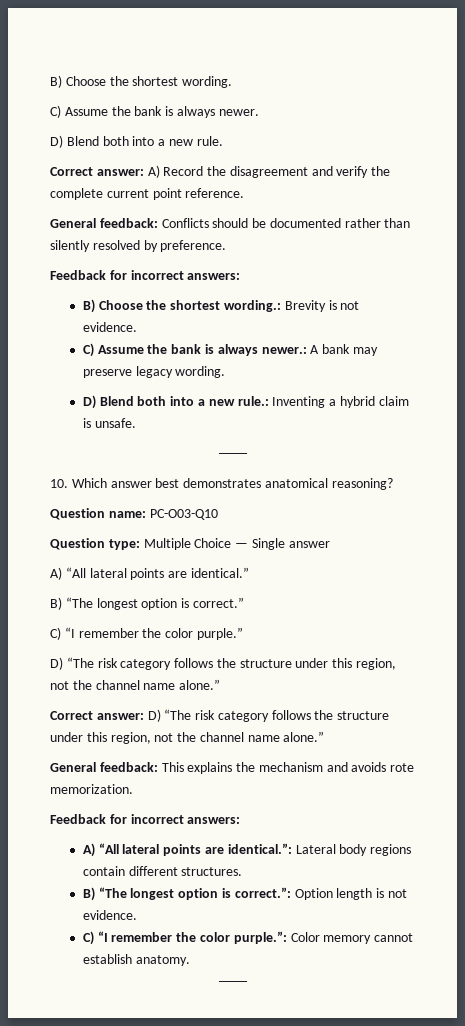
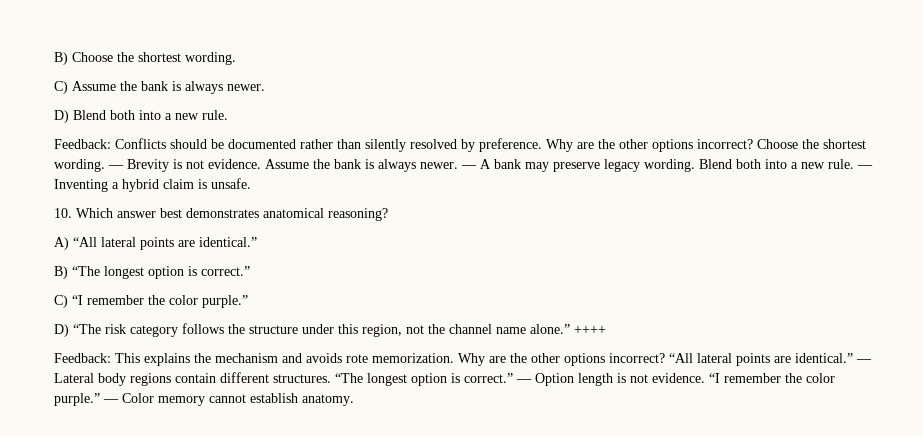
- Correct answer: A) Record the disagreement and verify the complete current point reference.
- General feedback: Conflicts should be documented rather than silently resolved by preference.
- Feedback for incorrect answers:
- B) Choose the shortest wording.: Brevity is not evidence.
- C) Assume the bank is always newer.: A bank may preserve legacy wording.
- D) Blend both into a new rule.: Inventing a hybrid claim is unsafe.
- ────
+ Feedback: Conflicts should be documented rather than silently resolved by preference. Why are the other options incorrect? Choose the shortest wording. — Brevity is not evidence. Assume the bank is always newer. — A bank may preserve legacy wording. Blend both into a new rule. — Inventing a hybrid claim is unsafe.
- Question name: PC-O03-Q10
- Question type: Multiple Choice — Single answer
  C) “I remember the color purple.”
- D) “The risk category follows the structure under this region, not the channel name alone.”
- Correct answer: D) “The risk category follows the structure under this region, not the channel name alone.”
- General feedback: This explains the mechanism and avoids rote memorization.
- Feedback for incorrect answers:
- A) “All lateral points are identical.”: Lateral body regions contain different structures.
- B) “The longest option is correct.”: Option length is not evidence.
- C) “I remember the color purple.”: Color memory cannot establish anatomy.
- ────
+ D) “The risk category follows the structure under this region, not the channel name alone.” ++++
+ Feedback: This explains the mechanism and avoids rote memorization. Why are the other options incorrect? “All lateral points are identical.” — Lateral body regions contain different structures. “The longest option is correct.” — Option length is not evidence. “I remember the color purple.” — Color memory cannot establish anatomy.

